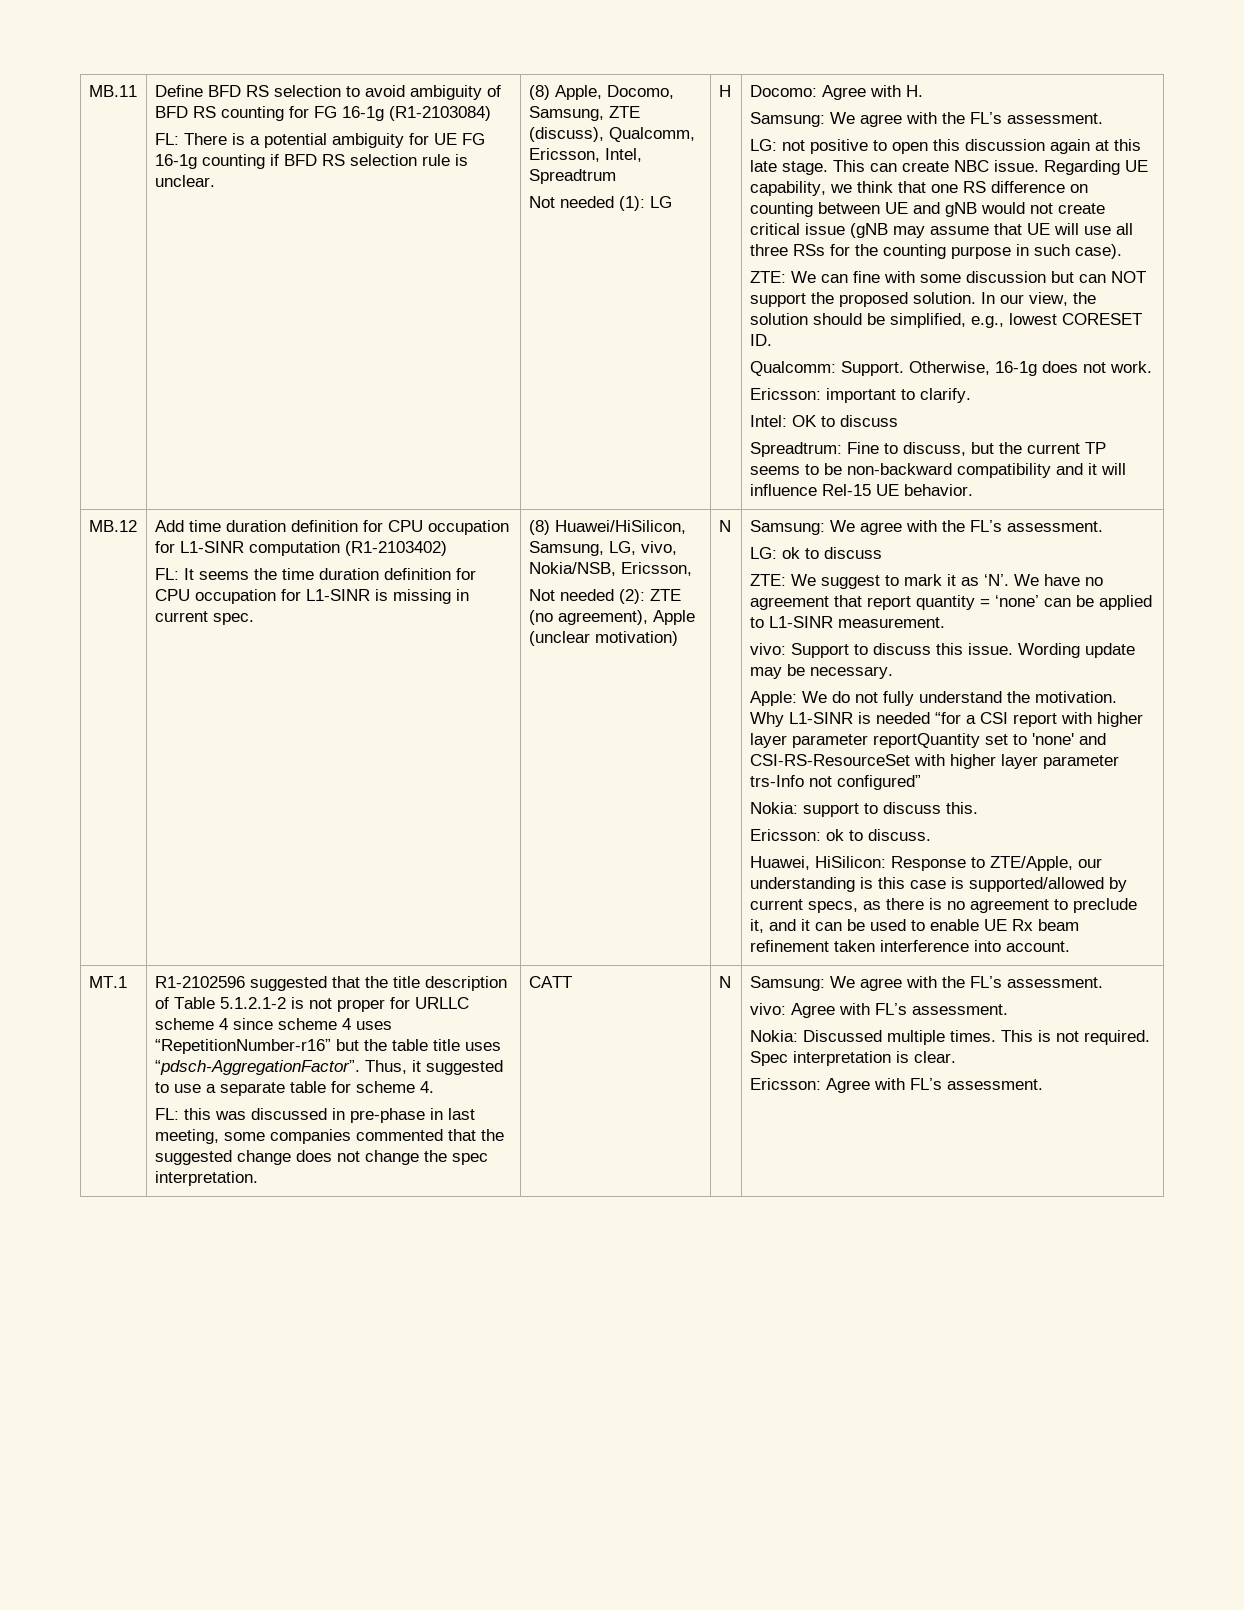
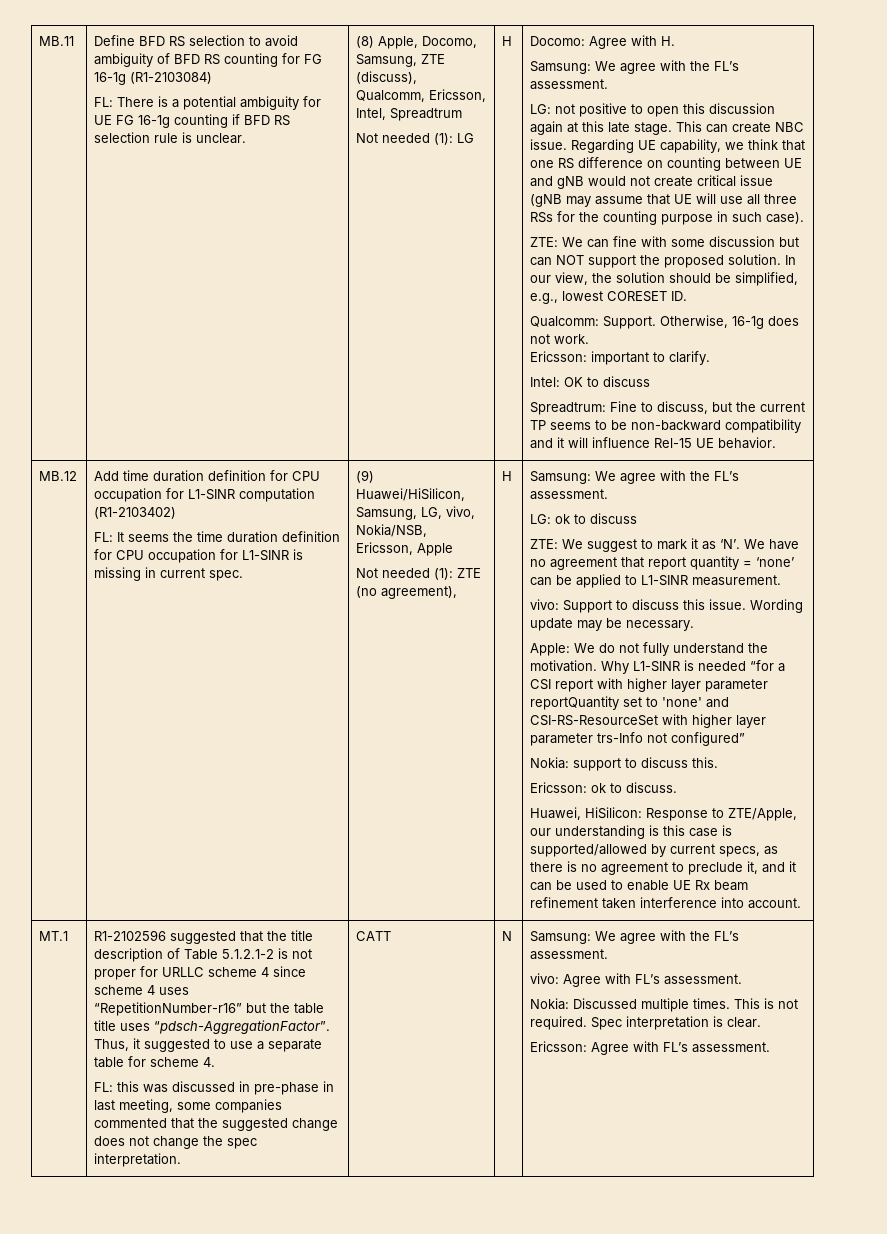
- (8) Huawei/HiSilicon, Samsung, LG, vivo, Nokia/NSB, Ericsson,
- Not needed (2): ZTE (no agreement), Apple (unclear motivation) | N
+ (9) Huawei/HiSilicon, Samsung, LG, vivo, Nokia/NSB, Ericsson, Apple
+ Not needed (1): ZTE (no agreement), | H

